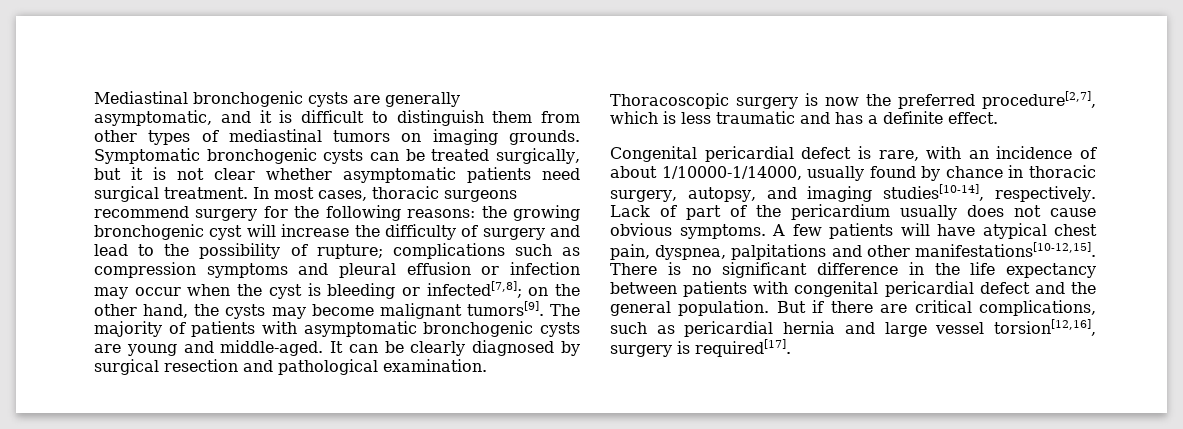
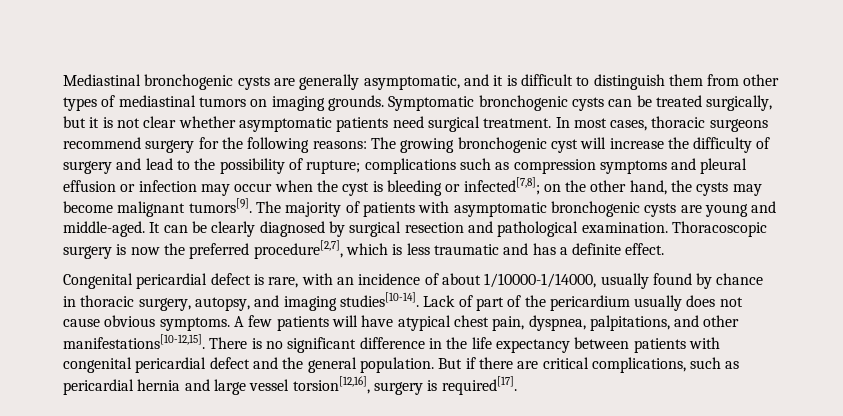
- In most cases, thoracic surgeons recommend surgery for the following reasons: the growing bronchogenic cyst will increase the difficulty of surgery and lead to the possibility of rupture; complications such as compression symptoms and pleural effusion or infection may occur when the cyst is bleeding or infected[7,8]; on the other hand, the cysts may become malignant tumors[9].
+ In most cases, thoracic surgeons recommend surgery for the following reasons: The growing bronchogenic cyst will increase the difficulty of surgery and lead to the possibility of rupture; complications such as compression symptoms and pleural effusion or infection may occur when the cyst is bleeding or infected[7,8]; on the other hand, the cysts may become malignant tumors[9].
- Congenital pericardial defect is rare, with an incidence of about 1/10000-1/14000, usually found by chance in thoracic surgery, autopsy, and imaging studies[10-14], respectively.
+ Congenital pericardial defect is rare, with an incidence of about 1/10000-1/14000, usually found by chance in thoracic surgery, autopsy, and imaging studies[10-14].
- A few patients will have atypical chest pain, dyspnea, palpitations and other manifestations[10-12,15].
+ A few patients will have atypical chest pain, dyspnea, palpitations, and other manifestations[10-12,15].

